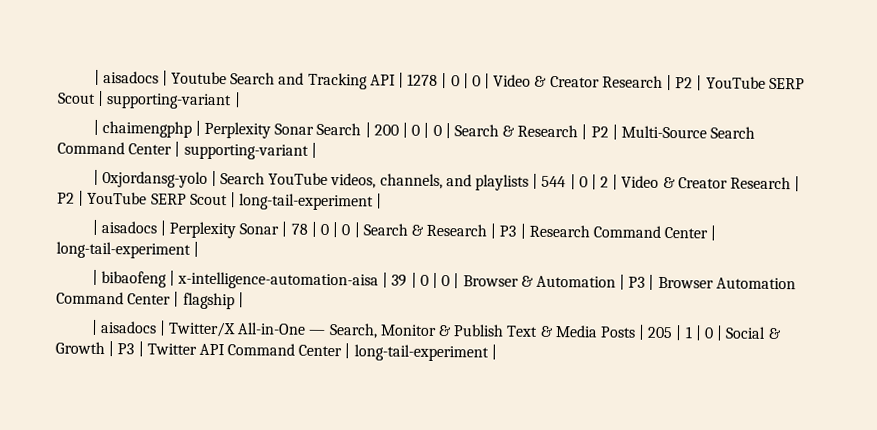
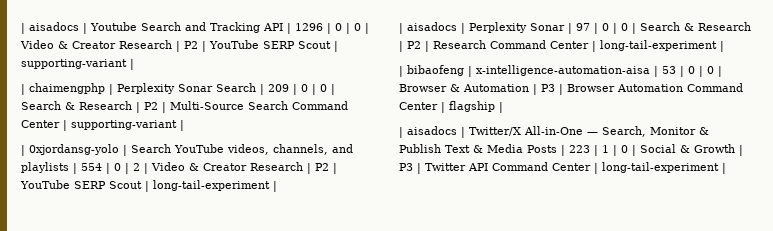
- | aisadocs | Youtube Search and Tracking API | 1278 | 0 | 0 | Video & Creator Research | P2 | YouTube SERP Scout | supporting-variant |
+ | aisadocs | Youtube Search and Tracking API | 1296 | 0 | 0 | Video & Creator Research | P2 | YouTube SERP Scout | supporting-variant |
- | chaimengphp | Perplexity Sonar Search | 200 | 0 | 0 | Search & Research | P2 | Multi-Source Search Command Center | supporting-variant |
+ | chaimengphp | Perplexity Sonar Search | 209 | 0 | 0 | Search & Research | P2 | Multi-Source Search Command Center | supporting-variant |
- | 0xjordansg-yolo | Search YouTube videos, channels, and playlists | 544 | 0 | 2 | Video & Creator Research | P2 | YouTube SERP Scout | long-tail-experiment |
+ | 0xjordansg-yolo | Search YouTube videos, channels, and playlists | 554 | 0 | 2 | Video & Creator Research | P2 | YouTube SERP Scout | long-tail-experiment |
- | aisadocs | Perplexity Sonar | 78 | 0 | 0 | Search & Research | P3 | Research Command Center | long-tail-experiment |
+ | aisadocs | Perplexity Sonar | 97 | 0 | 0 | Search & Research | P2 | Research Command Center | long-tail-experiment |
- | bibaofeng | x-intelligence-automation-aisa | 39 | 0 | 0 | Browser & Automation | P3 | Browser Automation Command Center | flagship |
+ | bibaofeng | x-intelligence-automation-aisa | 53 | 0 | 0 | Browser & Automation | P3 | Browser Automation Command Center | flagship |
- | aisadocs | Twitter/X All-in-One — Search, Monitor & Publish Text & Media Posts | 205 | 1 | 0 | Social & Growth | P3 | Twitter API Command Center | long-tail-experiment |
+ | aisadocs | Twitter/X All-in-One — Search, Monitor & Publish Text & Media Posts | 223 | 1 | 0 | Social & Growth | P3 | Twitter API Command Center | long-tail-experiment |

